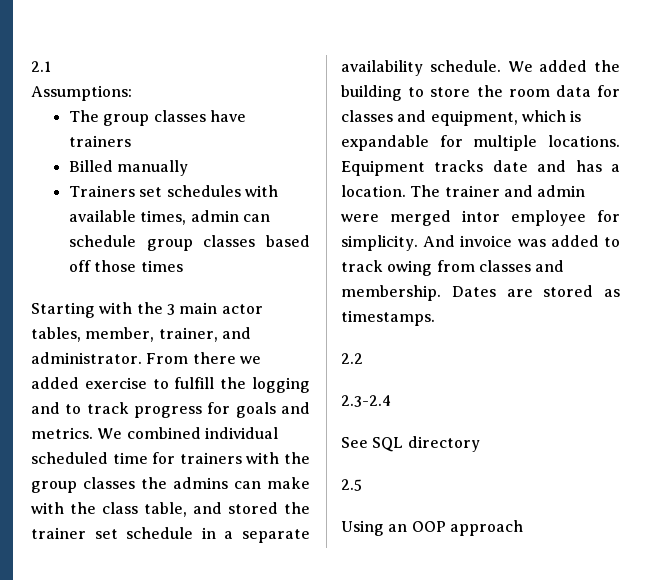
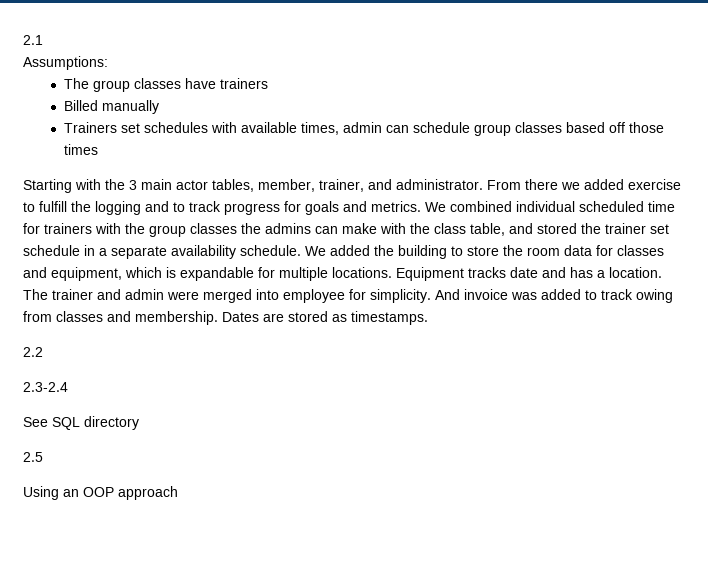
- The trainer and admin were merged intor employee for simplicity.
+ The trainer and admin were merged into employee for simplicity.

